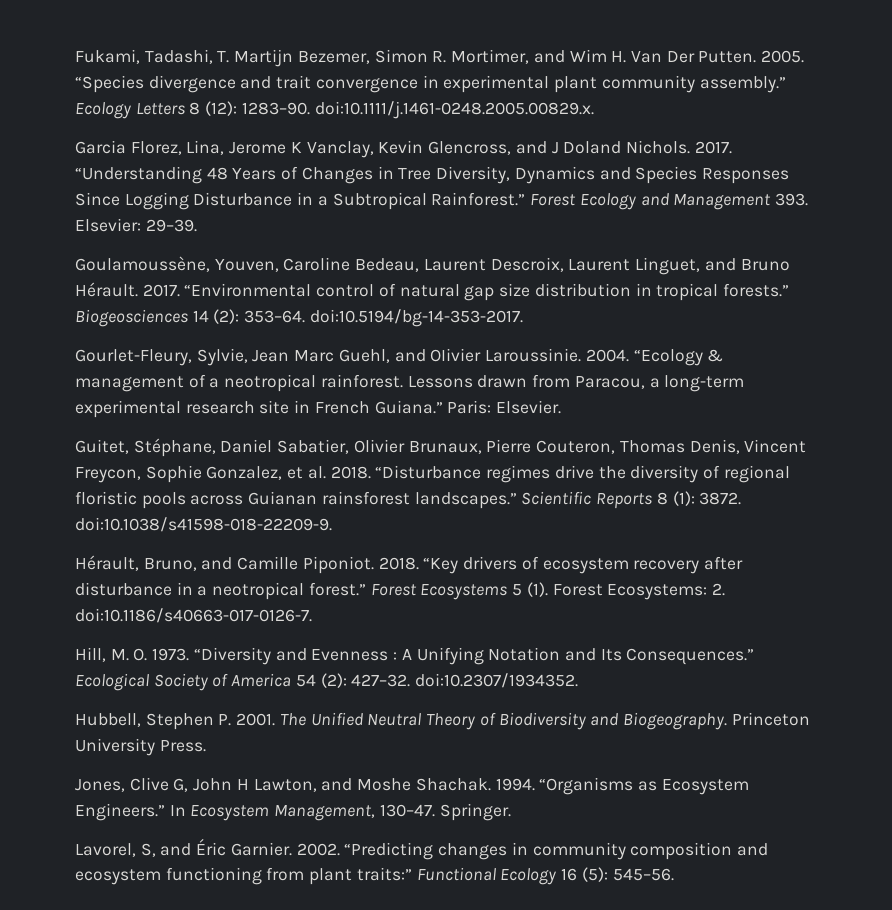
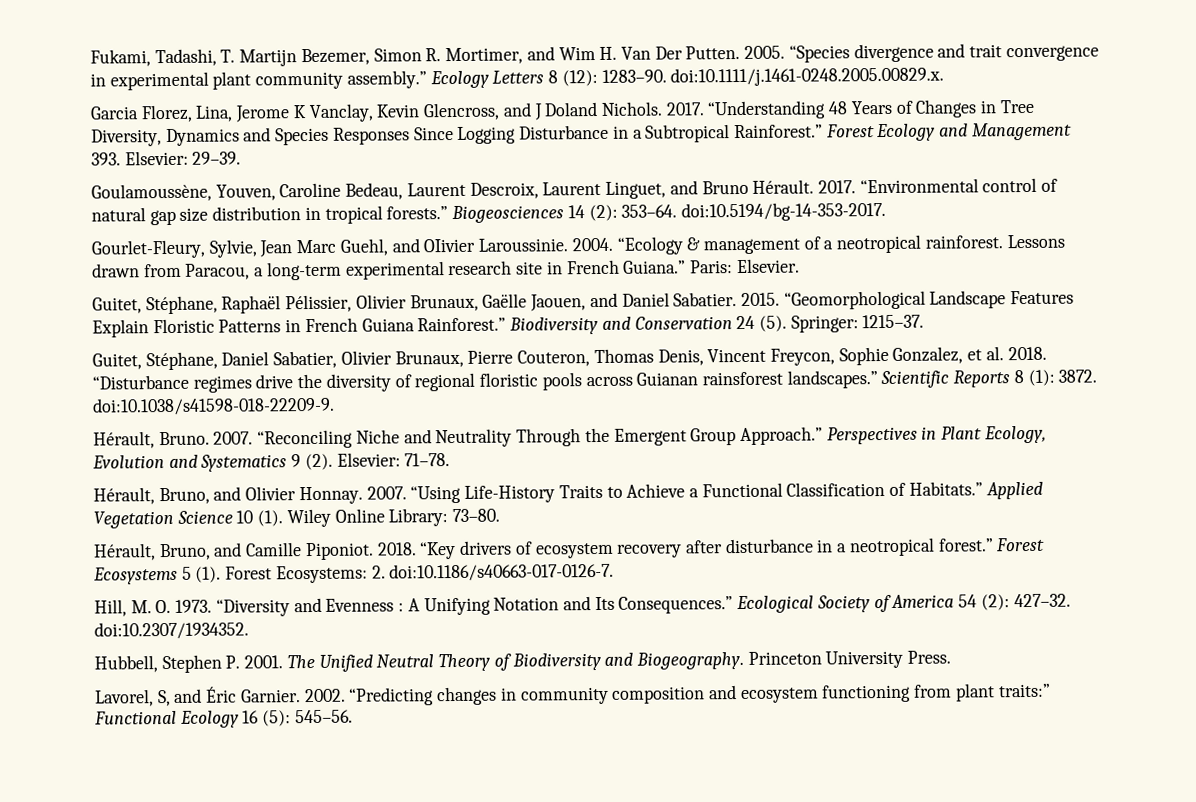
+ Guitet, Stéphane, Raphaël Pélissier, Olivier Brunaux, Gaëlle Jaouen, and Daniel Sabatier. 2015. “Geomorphological Landscape Features Explain Floristic Patterns in French Guiana Rainforest.” Biodiversity and Conservation 24 (5). Springer: 1215–37.
+ Hérault, Bruno. 2007. “Reconciling Niche and Neutrality Through the Emergent Group Approach.” Perspectives in Plant Ecology, Evolution and Systematics 9 (2). Elsevier: 71–78.
+ Hérault, Bruno, and Olivier Honnay. 2007. “Using Life-History Traits to Achieve a Functional Classification of Habitats.” Applied Vegetation Science 10 (1). Wiley Online Library: 73–80.
- Jones, Clive G, John H Lawton, and Moshe Shachak. 1994. “Organisms as Ecosystem Engineers.” In Ecosystem Management, 130–47. Springer.

